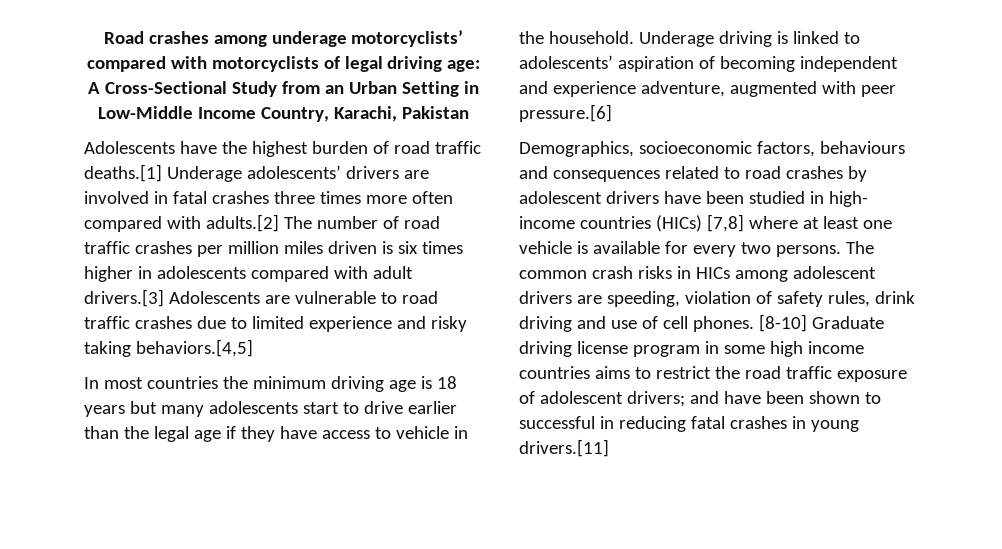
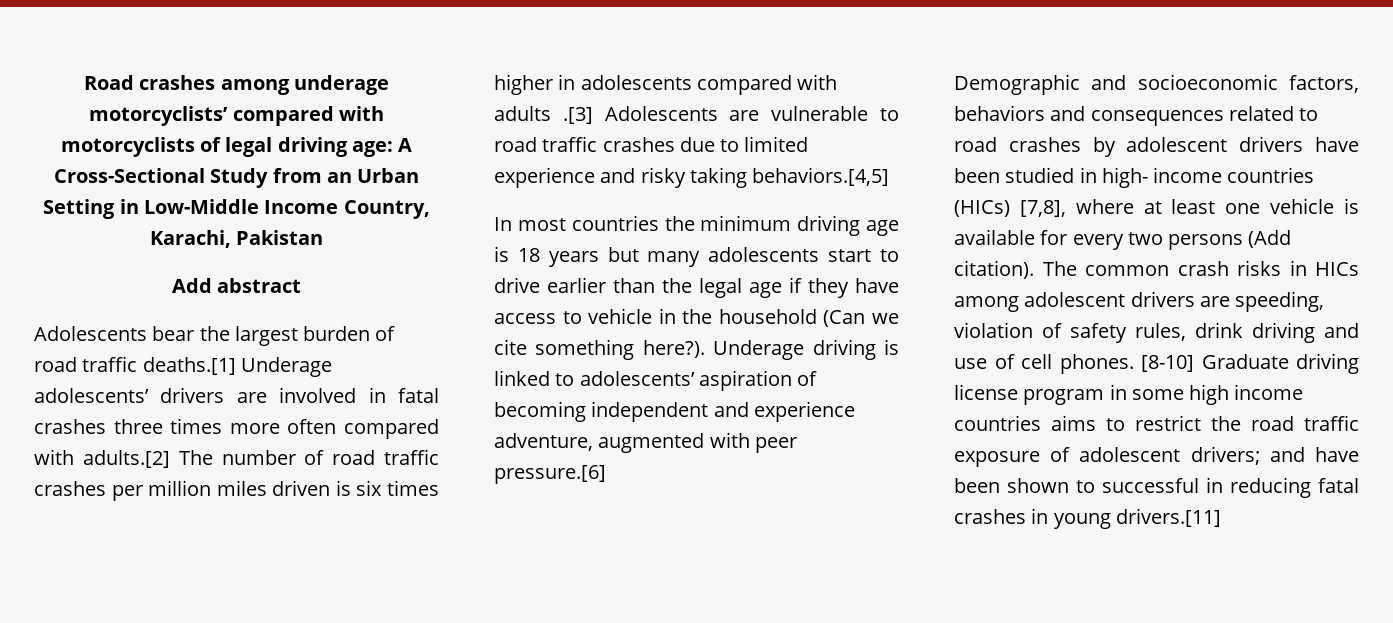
- Adolescents have the highest burden of road traffic deaths.[1] Underage adolescents’ drivers are involved in fatal crashes three times more often compared with adults.[2] The number of road traffic crashes per million miles driven is six times higher in adolescents compared with adult drivers.[3] Adolescents are vulnerable to road traffic crashes due to limited experience and risky taking behaviors.[4,5]
+ Add abstract
+ Adolescents bear the largest burden of road traffic deaths.[1] Underage adolescents’ drivers are involved in fatal crashes three times more often compared with adults.[2] The number of road traffic crashes per million miles driven is six times higher in adolescents compared with adults .[3] Adolescents are vulnerable to road traffic crashes due to limited experience and risky taking behaviors.[4,5]
- In most countries the minimum driving age is 18 years but many adolescents start to drive earlier than the legal age if they have access to vehicle in the household.
+ In most countries the minimum driving age is 18 years but many adolescents start to drive earlier than the legal age if they have access to vehicle in the household (Can we cite something here?).
- Demographics, socioeconomic factors, behaviours and consequences related to road crashes by adolescent drivers have been studied in high- income countries (HICs) [7,8] where at least one vehicle is available for every two persons.
+ Demographic and socioeconomic factors, behaviors and consequences related to road crashes by adolescent drivers have been studied in high- income countries (HICs) [7,8], where at least one vehicle is available for every two persons (Add citation).

